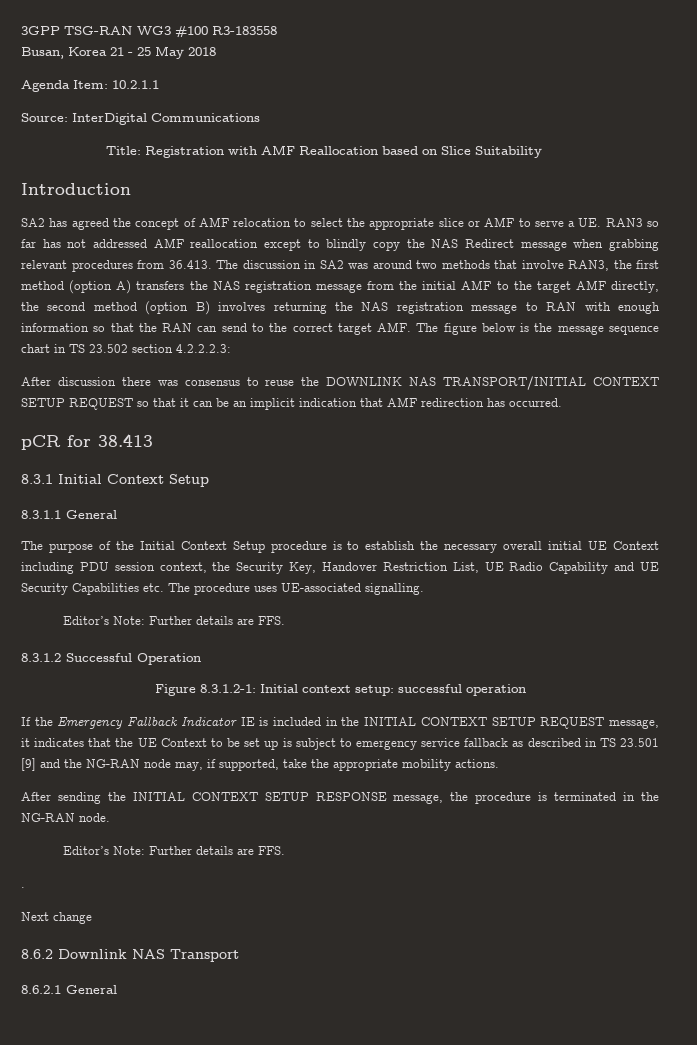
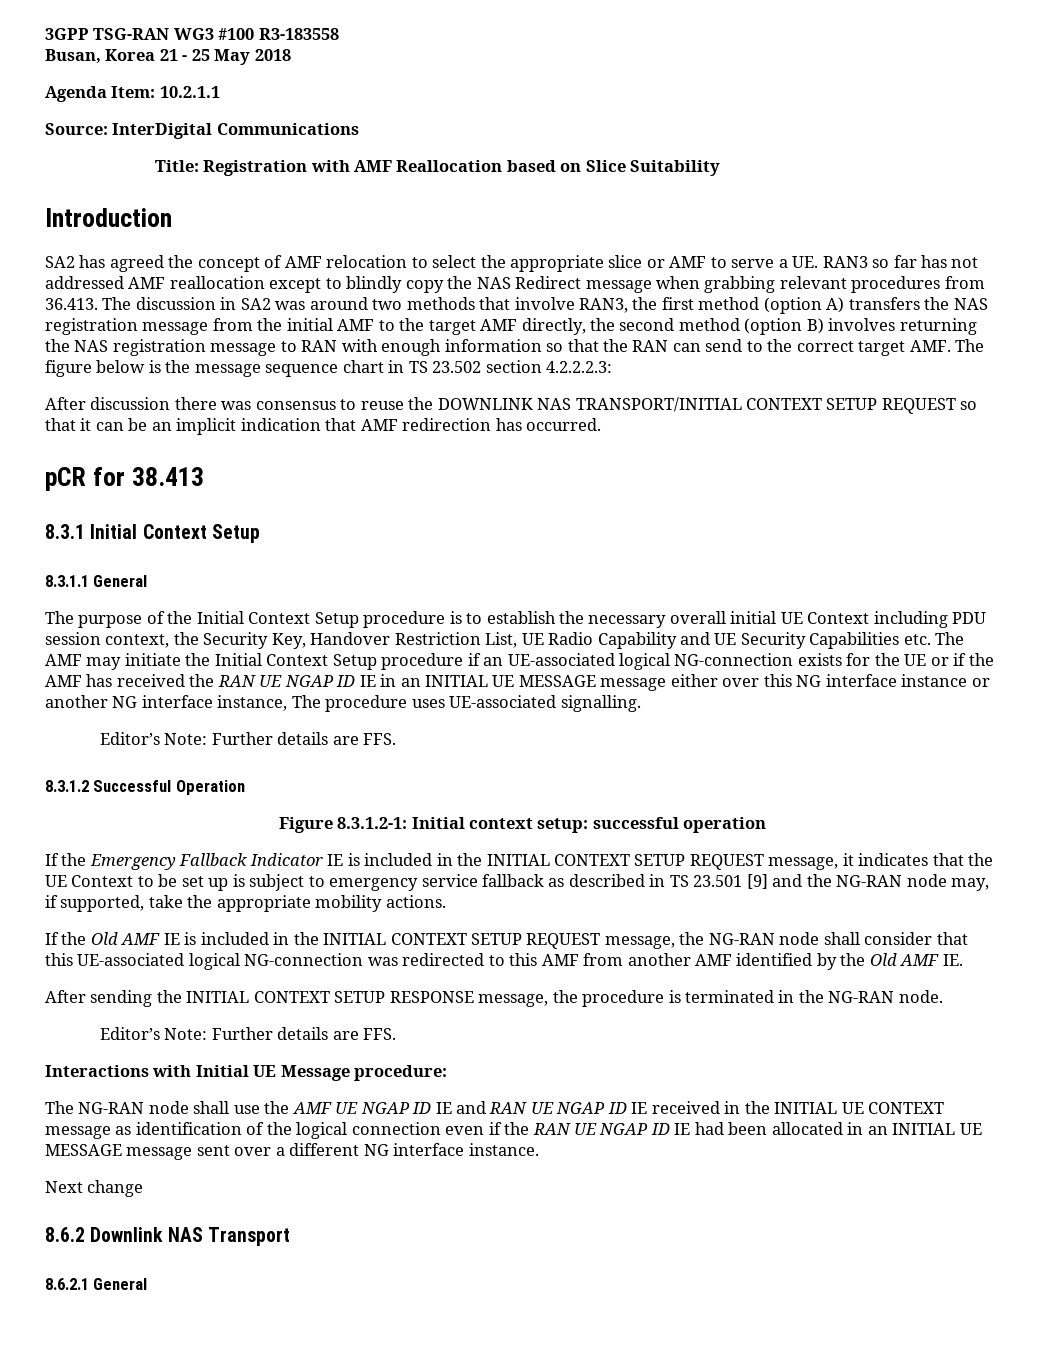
- The purpose of the Initial Context Setup procedure is to establish the necessary overall initial UE Context including PDU session context, the Security Key, Handover Restriction List, UE Radio Capability and UE Security Capabilities etc. The procedure uses UE-associated signalling.
+ The purpose of the Initial Context Setup procedure is to establish the necessary overall initial UE Context including PDU session context, the Security Key, Handover Restriction List, UE Radio Capability and UE Security Capabilities etc. The AMF may initiate the Initial Context Setup procedure if an UE-associated logical NG-connection exists for the UE or if the AMF has received the RAN UE NGAP ID IE in an INITIAL UE MESSAGE message either over this NG interface instance or another NG interface instance, The procedure uses UE-associated signalling.
+ If the Old AMF IE is included in the INITIAL CONTEXT SETUP REQUEST message, the NG-RAN node shall consider that this UE-associated logical NG-connection was redirected to this AMF from another AMF identified by the Old AMF IE.
- .
+ Interactions with Initial UE Message procedure:
+ The NG-RAN node shall use the AMF UE NGAP ID IE and RAN UE NGAP ID IE received in the INITIAL UE CONTEXT message as identification of the logical connection even if the RAN UE NGAP ID IE had been allocated in an INITIAL UE MESSAGE message sent over a different NG interface instance.

